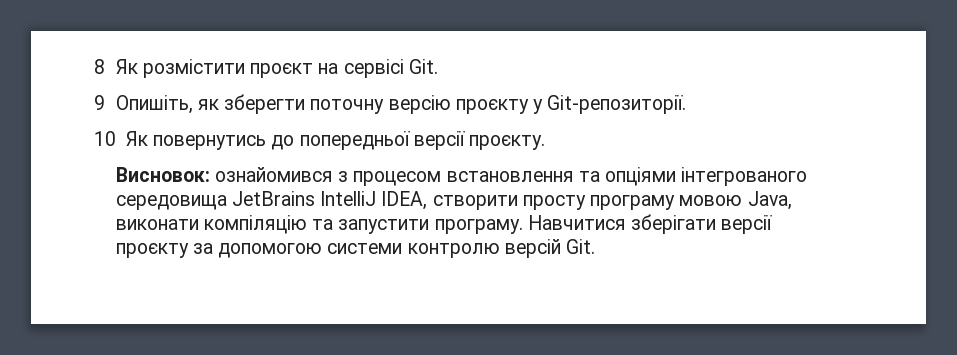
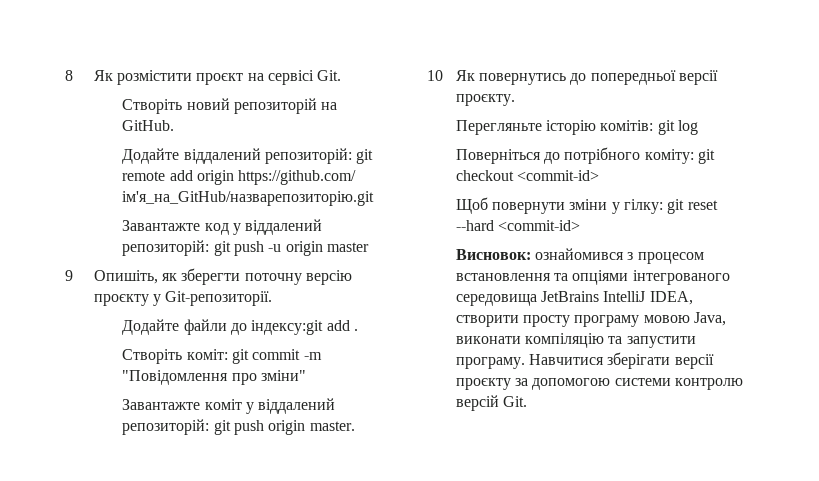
+ Створіть новий репозиторій на GitHub.
+ Додайте віддалений репозиторій: git remote add origin https://github.com/ ім'я_на_GitHub/назварепозиторію.git
+ Завантажте код у віддалений репозиторій: git push -u origin master
+ Додайте файли до індексу:git add .
+ Створіть коміт: git commit -m "Повідомлення про зміни"
+ Завантажте коміт у віддалений репозиторій: git push origin master.
+ Перегляньте історію комітів: git log
+ Поверніться до потрібного коміту: git checkout <commit-id>
+ Щоб повернути зміни у гілку: git reset --hard <commit-id>

